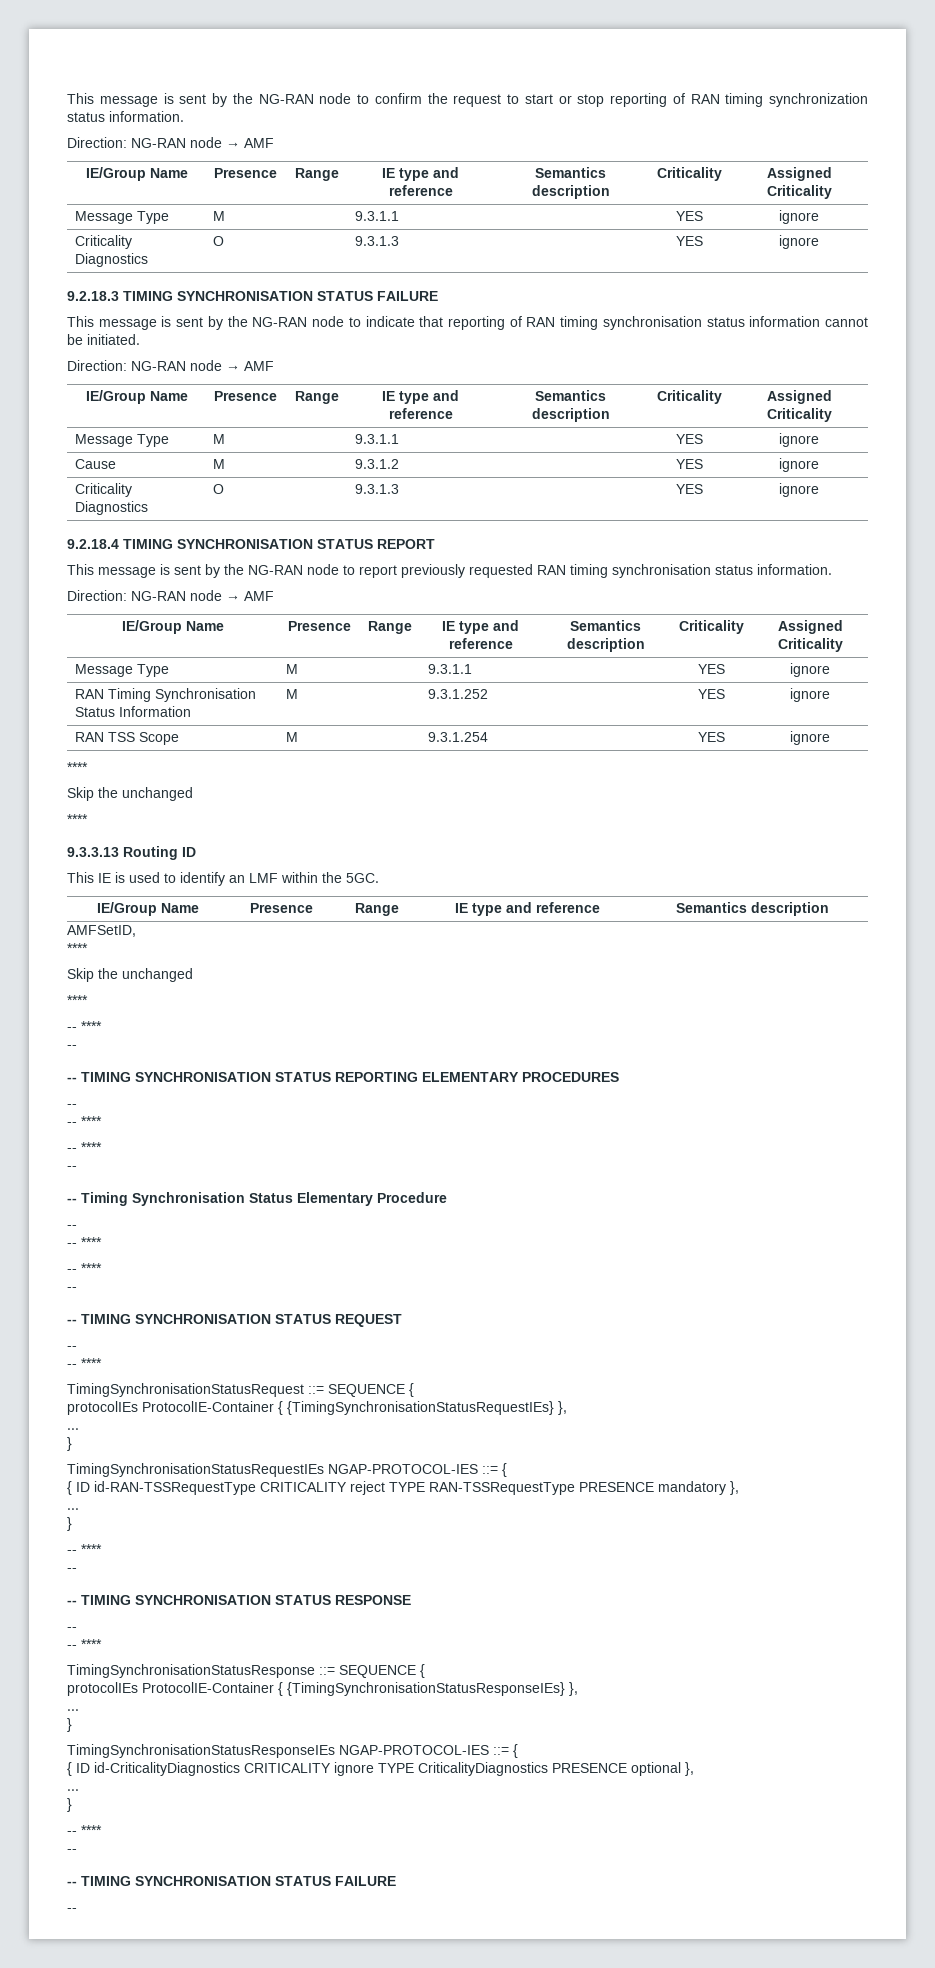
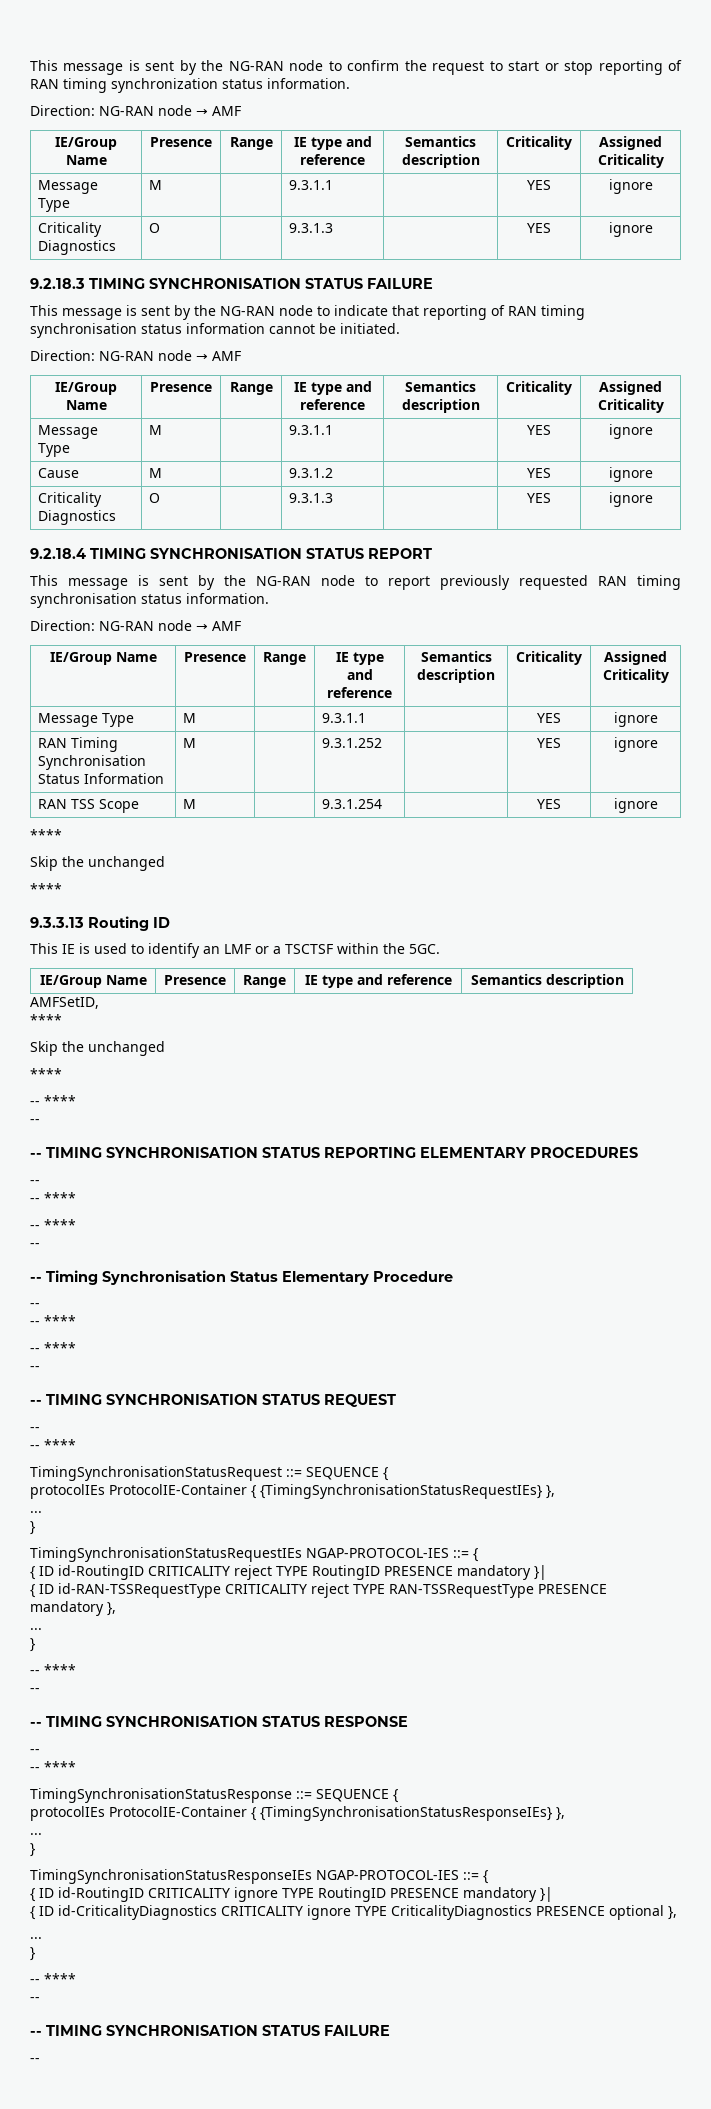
- This IE is used to identify an LMF within the 5GC.
+ This IE is used to identify an LMF or a TSCTSF within the 5GC.
+ { ID id-RoutingID CRITICALITY reject TYPE RoutingID PRESENCE mandatory }|
+ { ID id-RoutingID CRITICALITY ignore TYPE RoutingID PRESENCE mandatory }|

